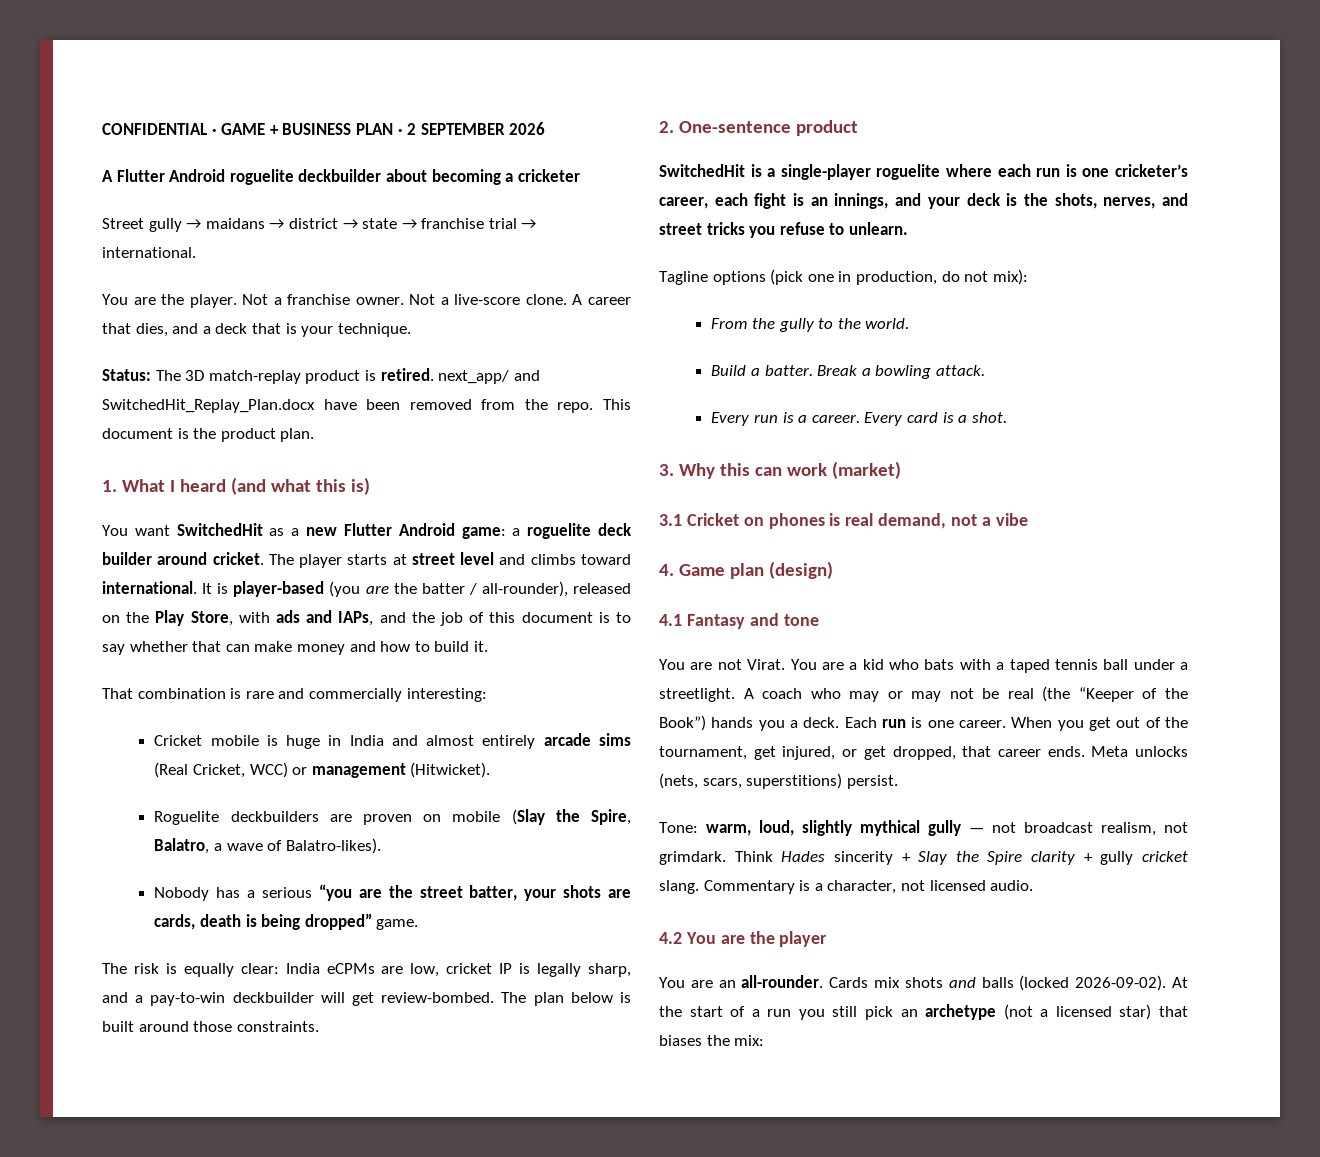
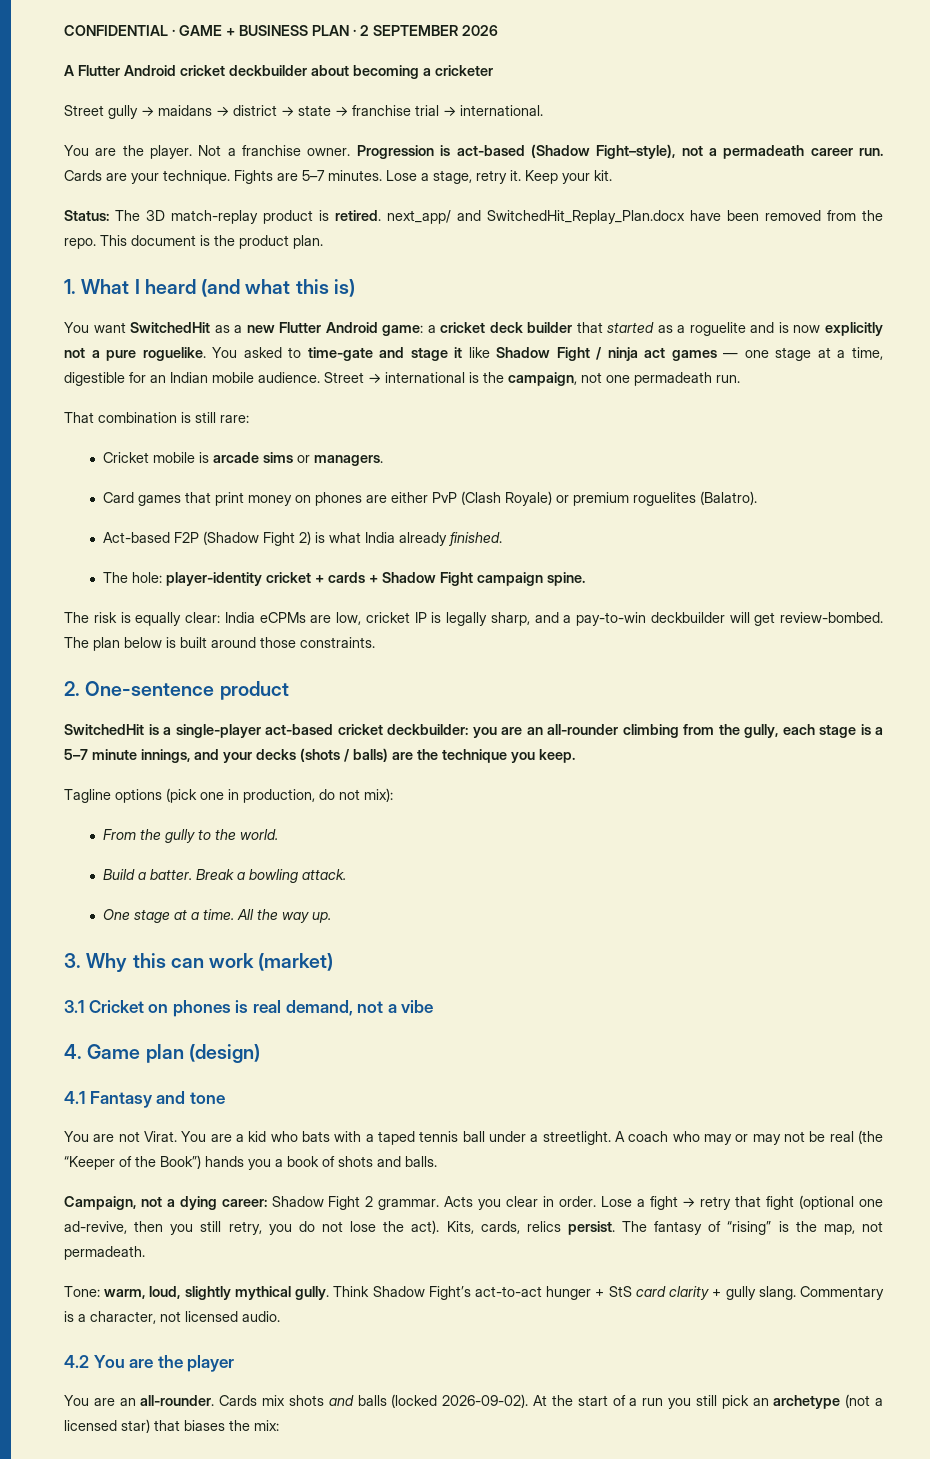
- A Flutter Android roguelite deckbuilder about becoming a cricketer
+ A Flutter Android cricket deckbuilder about becoming a cricketer
- Not a live-score clone. A career that dies, and a deck that is your technique.
+ Progression is act-based (Shadow Fight–style), not a permadeath career run. Cards are your technique. Fights are 5–7 minutes. Lose a stage, retry it. Keep your kit.
- You want SwitchedHit as a new Flutter Android game: a roguelite deck builder around cricket. The player starts at street level and climbs toward international. It is player-based (you are the batter / all-rounder), released on the Play Store, with ads and IAPs, and the job of this document is to say whether that can make money and how to build it.
+ You want SwitchedHit as a new Flutter Android game: a cricket deck builder that started as a roguelite and is now explicitly not a pure roguelike. You asked to time-gate and stage it like Shadow Fight / ninja act games — one stage at a time, digestible for an Indian mobile audience. Street → international is the campaign, not one permadeath run.
- That combination is rare and commercially interesting:
+ That combination is still rare:
- Cricket mobile is huge in India and almost entirely arcade sims (Real Cricket, WCC) or management (Hitwicket).
- Roguelite deckbuilders are proven on mobile (Slay the Spire, Balatro, a wave of Balatro-likes).
- Nobody has a serious “you are the street batter, your shots are cards, death is being dropped” game.
+ Cricket mobile is arcade sims or managers.
+ Card games that print money on phones are either PvP (Clash Royale) or premium roguelites (Balatro).
+ Act-based F2P (Shadow Fight 2) is what India already finished.
+ The hole: player-identity cricket + cards + Shadow Fight campaign spine.
- SwitchedHit is a single-player roguelite where each run is one cricketer’s career, each fight is an innings, and your deck is the shots, nerves, and street tricks you refuse to unlearn.
+ SwitchedHit is a single-player act-based cricket deckbuilder: you are an all-rounder climbing from the gully, each stage is a 5–7 minute innings, and your decks (shots / balls) are the technique you keep.
- Every run is a career. Every card is a shot.
+ One stage at a time. All the way up.
- A coach who may or may not be real (the “Keeper of the Book”) hands you a deck. Each run is one career. When you get out of the tournament, get injured, or get dropped, that career ends. Meta unlocks (nets, scars, superstitions) persist.
+ A coach who may or may not be real (the “Keeper of the Book”) hands you a book of shots and balls.
+ Campaign, not a dying career: Shadow Fight 2 grammar. Acts you clear in order. Lose a fight → retry that fight (optional one ad-revive, then you still retry, you do not lose the act). Kits, cards, relics persist. The fantasy of “rising” is the map, not permadeath.
- Tone: warm, loud, slightly mythical gully — not broadcast realism, not grimdark. Think Hades sincerity + Slay the Spire clarity + gully cricket slang.
+ Tone: warm, loud, slightly mythical gully. Think Shadow Fight’s act-to-act hunger + StS card clarity + gully slang.

